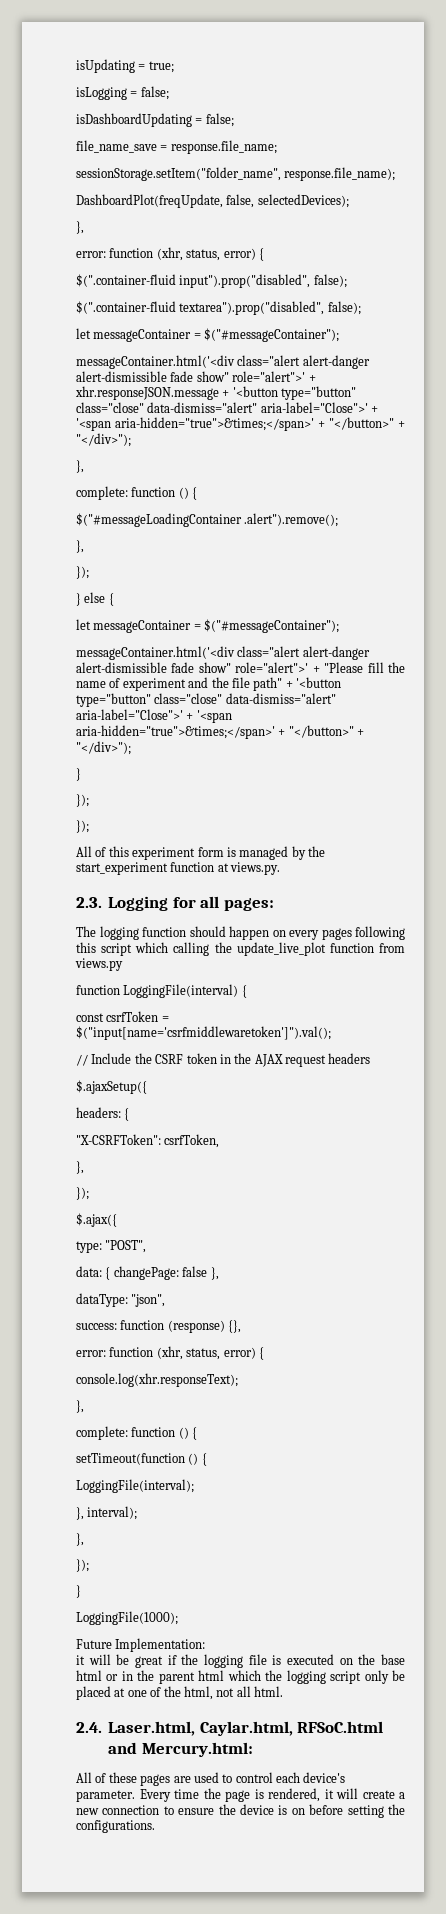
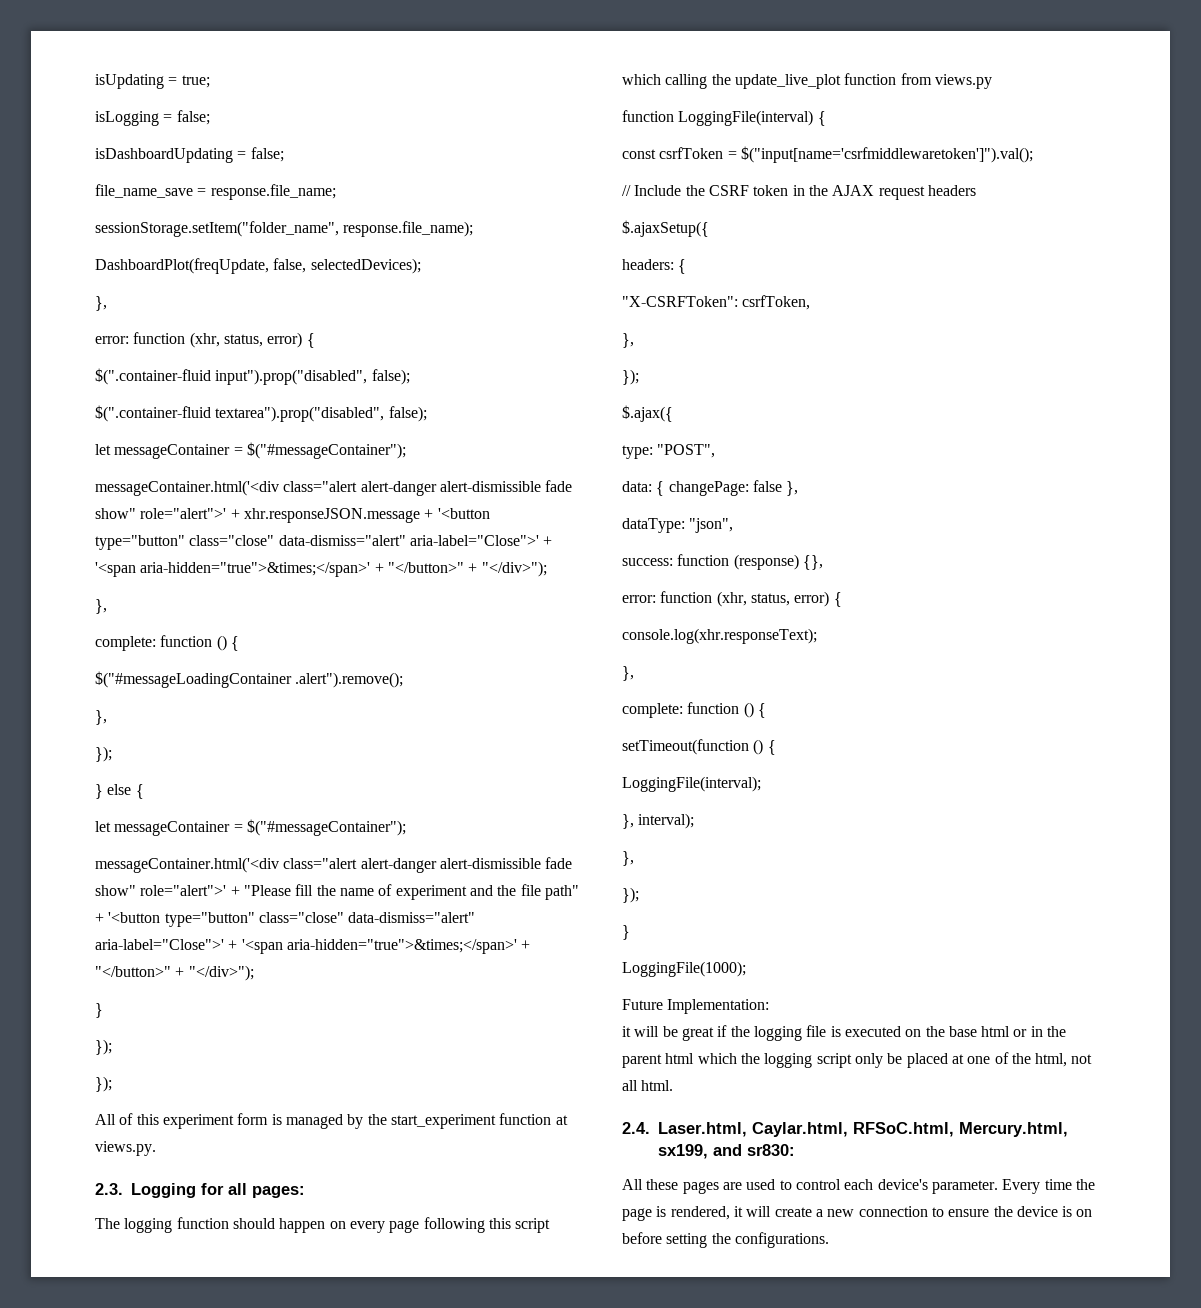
- The logging function should happen on every pages following this script which calling the update_live_plot function from views.py
+ The logging function should happen on every page following this script which calling the update_live_plot function from views.py
- 2.4. Laser.html, Caylar.html, RFSoC.html and Mercury.html:
- All of these pages are used to control each device's parameter.
+ 2.4. Laser.html, Caylar.html, RFSoC.html, Mercury.html, sx199, and sr830:
+ All these pages are used to control each device's parameter.

